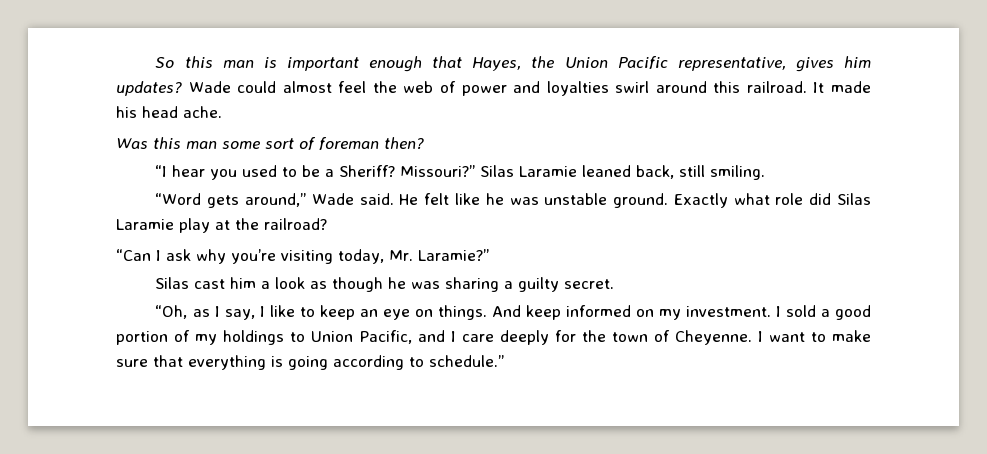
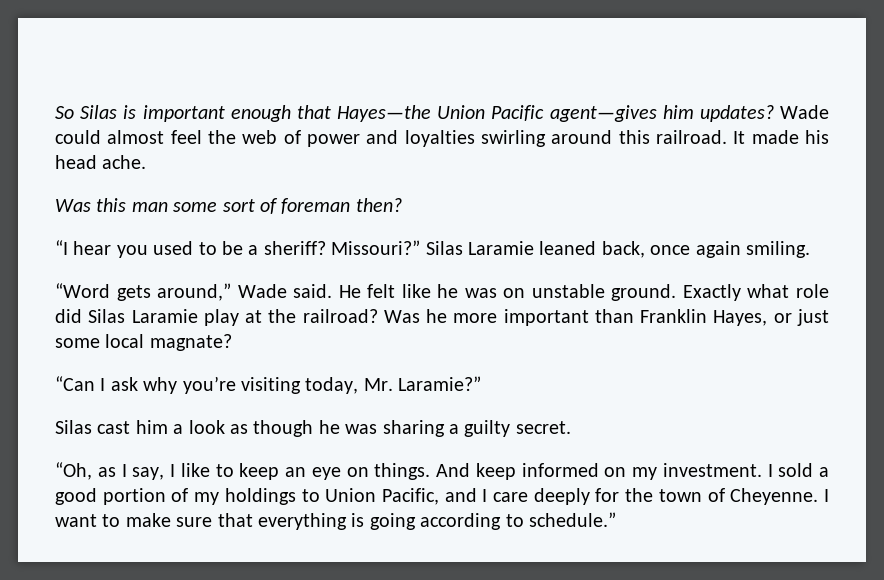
- So this man is important enough that Hayes, the Union Pacific representative, gives him updates?
+ So Silas is important enough that Hayes—the Union Pacific agent—gives him updates?
- Wade could almost feel the web of power and loyalties swirl around this railroad.
+ Wade could almost feel the web of power and loyalties swirling around this railroad.
- “I hear you used to be a Sheriff?
+ “I hear you used to be a sheriff?
- Silas Laramie leaned back, still smiling.
+ Silas Laramie leaned back, once again smiling.
- He felt like he was unstable ground.
+ He felt like he was on unstable ground.
+ Was he more important than Franklin Hayes, or just some local magnate?

